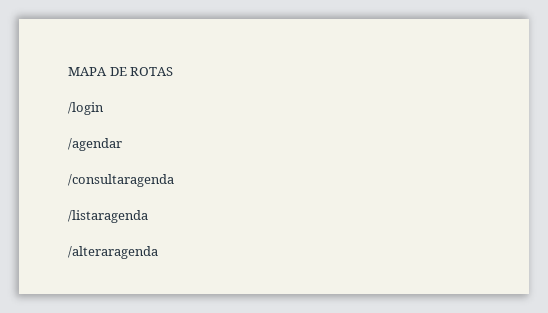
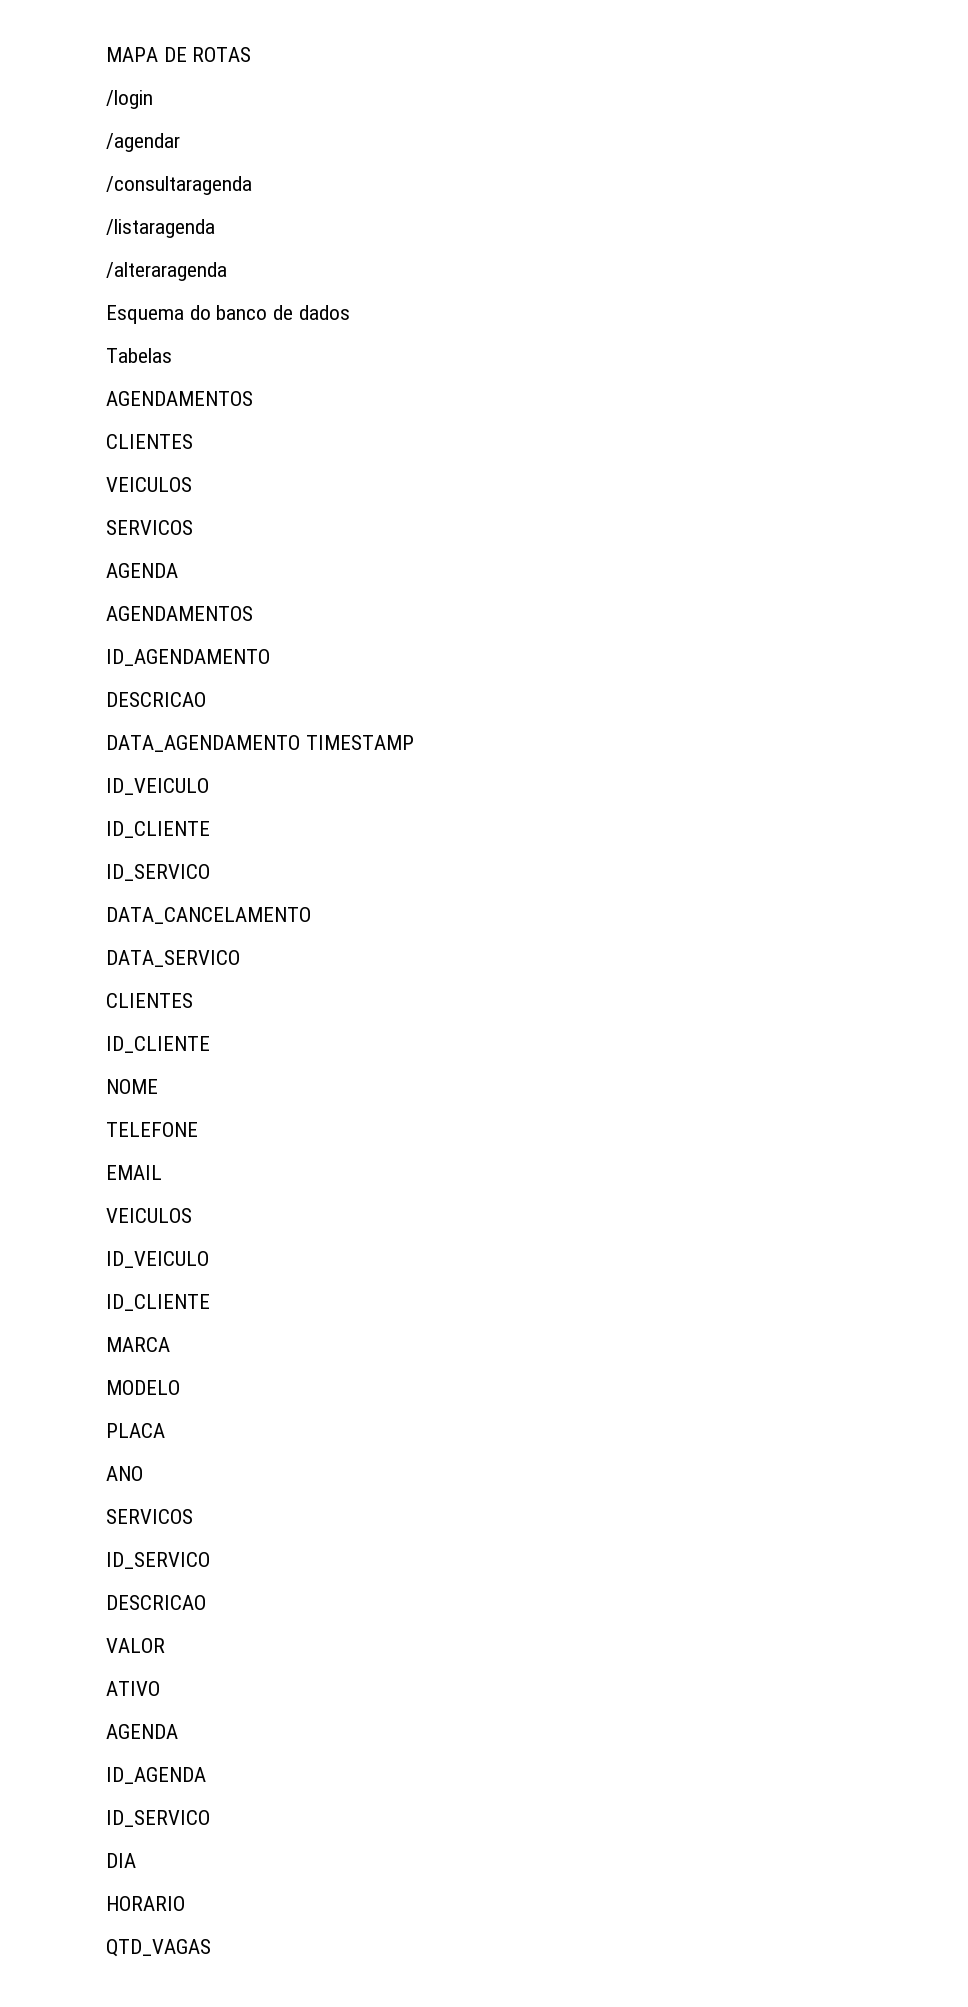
+ Esquema do banco de dados
+ Tabelas
+ AGENDAMENTOS
+ CLIENTES
+ VEICULOS
+ SERVICOS
+ AGENDA
+ AGENDAMENTOS
+ ID_AGENDAMENTO
+ DESCRICAO
+ DATA_AGENDAMENTO TIMESTAMP
+ ID_VEICULO
+ ID_CLIENTE
+ ID_SERVICO
+ DATA_CANCELAMENTO
+ DATA_SERVICO
+ CLIENTES
+ ID_CLIENTE
+ NOME
+ TELEFONE
+ EMAIL
+ VEICULOS
+ ID_VEICULO
+ ID_CLIENTE
+ MARCA
+ MODELO
+ PLACA
+ ANO
+ SERVICOS
+ ID_SERVICO
+ DESCRICAO
+ VALOR
+ ATIVO
+ AGENDA
+ ID_AGENDA
+ ID_SERVICO
+ DIA
+ HORARIO
+ QTD_VAGAS

